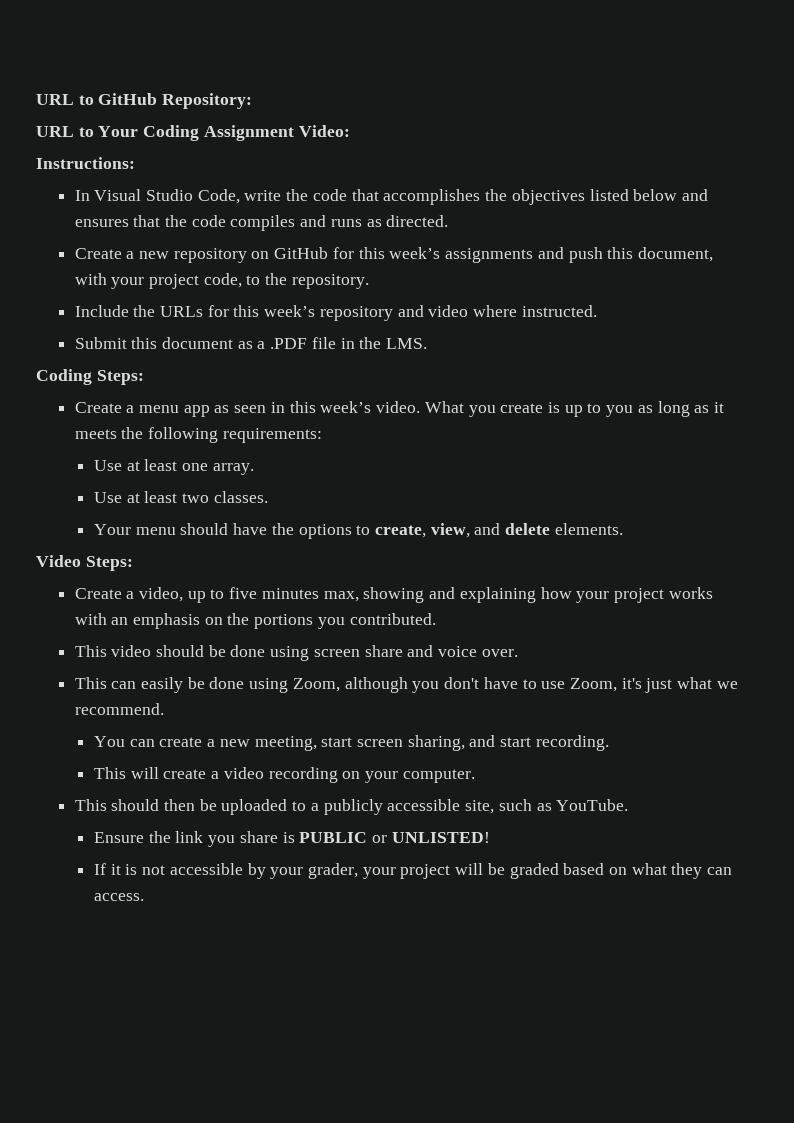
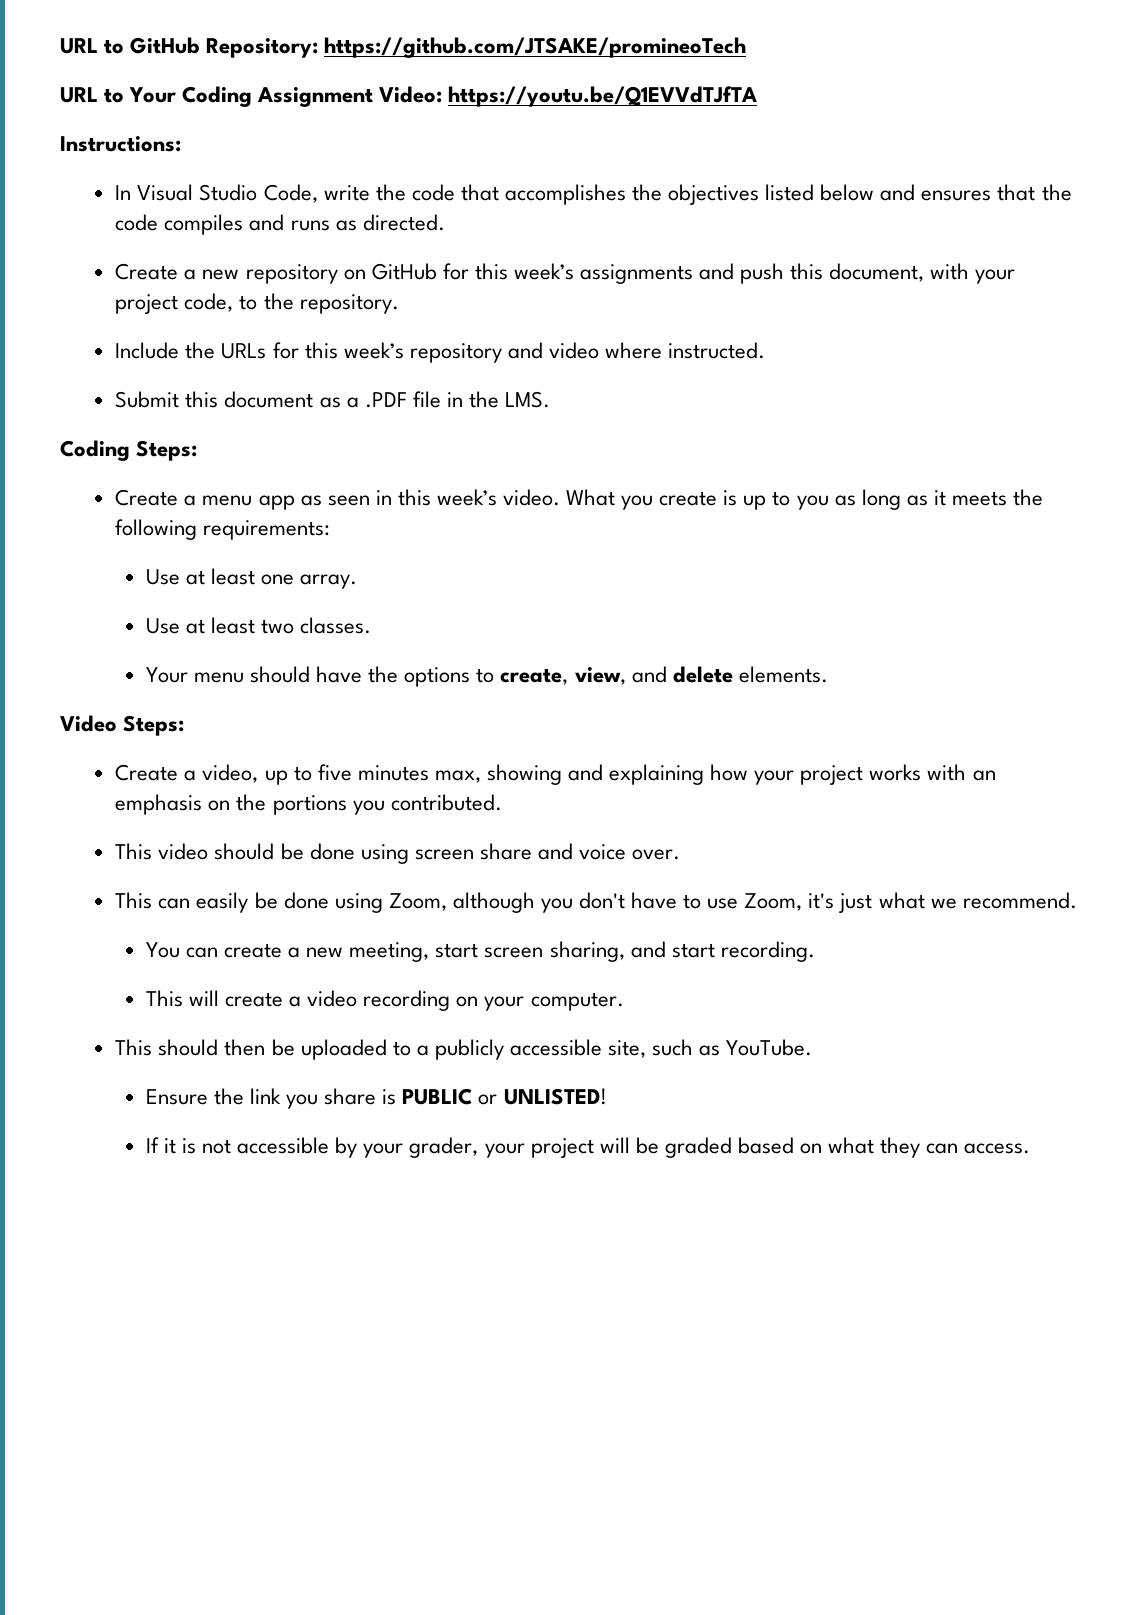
- URL to GitHub Repository:
+ URL to GitHub Repository: https://github.com/JTSAKE/promineoTech
- URL to Your Coding Assignment Video:
+ URL to Your Coding Assignment Video: https://youtu.be/Q1EVVdTJfTA

